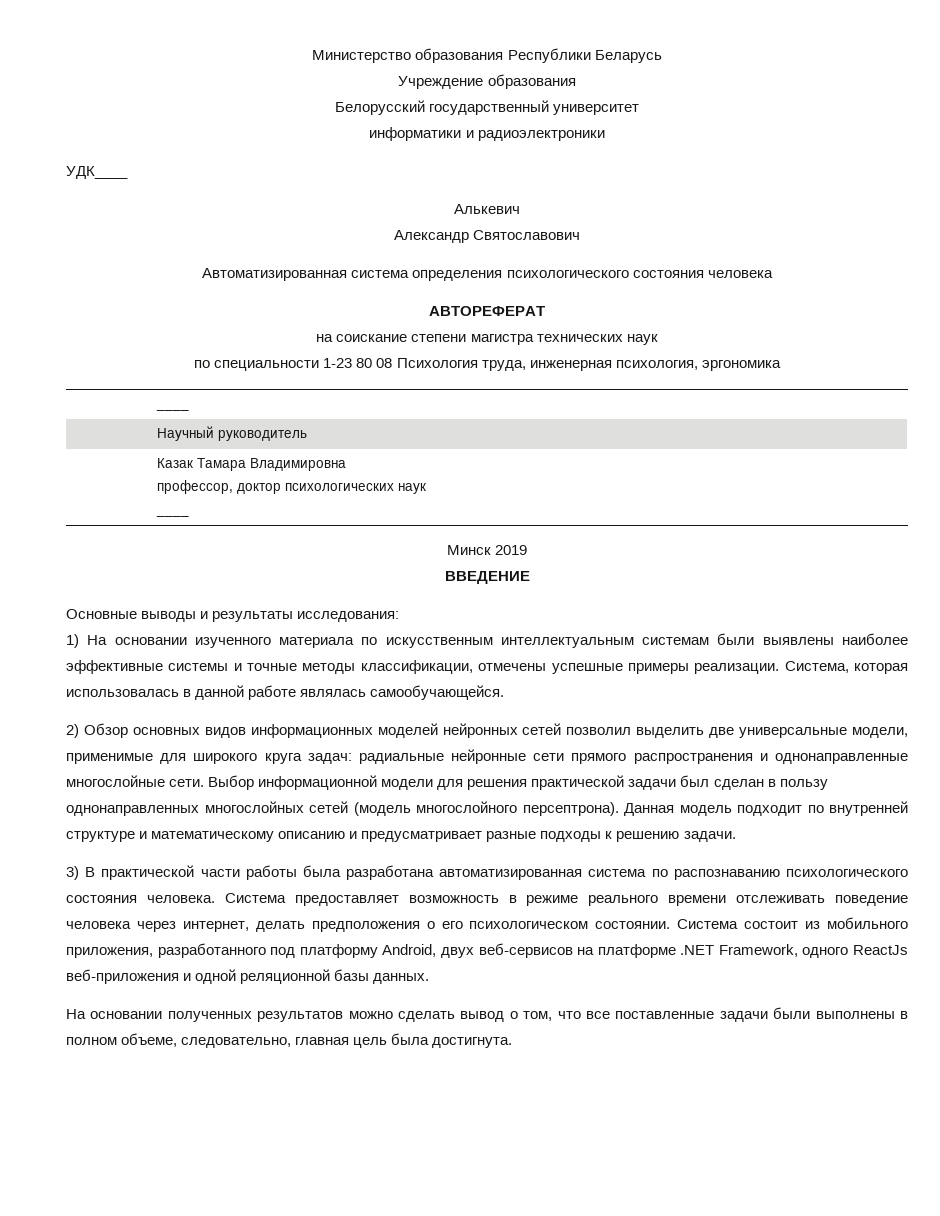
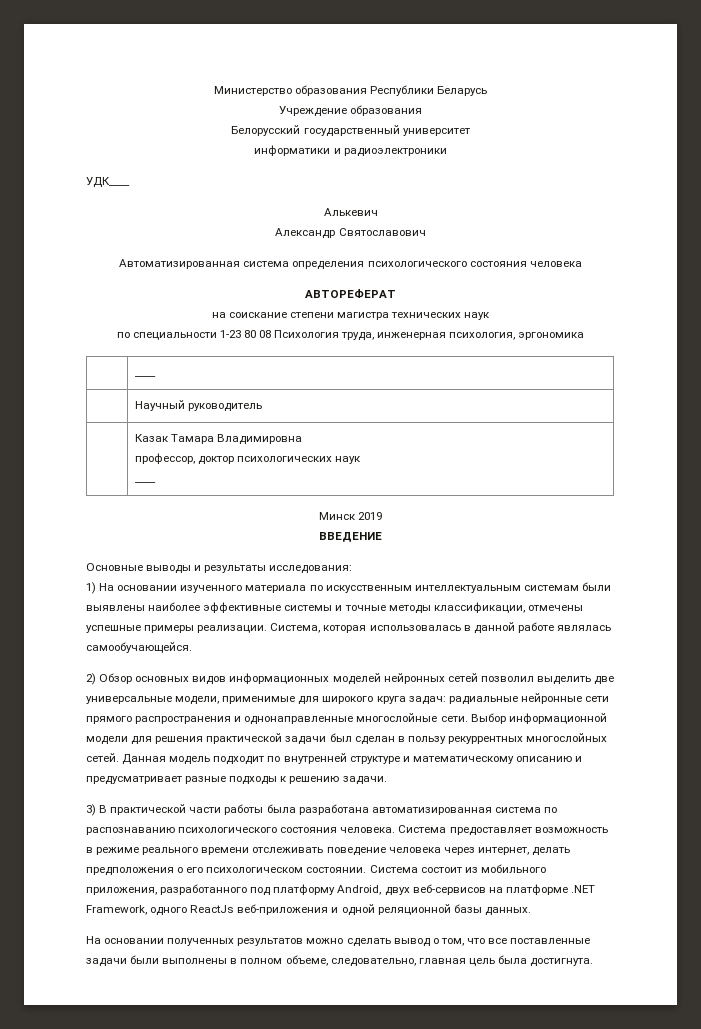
- Выбор информационной модели для решения практической задачи был сделан в пользу однонаправленных многослойных сетей (модель многослойного персептрона).
+ Выбор информационной модели для решения практической задачи был сделан в пользу рекуррентных многослойных сетей.

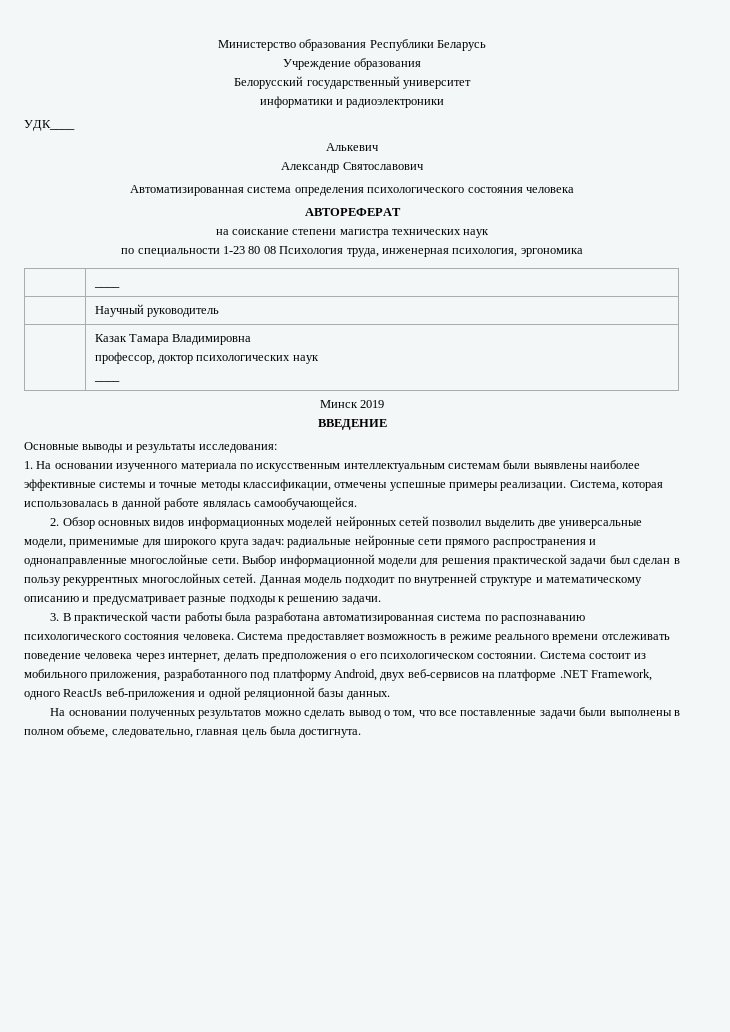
- 1) На основании изученного материала по искусственным интеллектуальным системам были выявлены наиболее эффективные системы и точные методы классификации, отмечены успешные примеры реализации.
+ 1. На основании изученного материала по искусственным интеллектуальным системам были выявлены наиболее эффективные системы и точные методы классификации, отмечены успешные примеры реализации.
- 2) Обзор основных видов информационных моделей нейронных сетей позволил выделить две универсальные модели, применимые для широкого круга задач: радиальные нейронные сети прямого распространения и однонаправленные многослойные сети.
+ 2. Обзор основных видов информационных моделей нейронных сетей позволил выделить две универсальные модели, применимые для широкого круга задач: радиальные нейронные сети прямого распространения и однонаправленные многослойные сети.
- 3) В практической части работы была разработана автоматизированная система по распознаванию психологического состояния человека.
+ 3. В практической части работы была разработана автоматизированная система по распознаванию психологического состояния человека.

